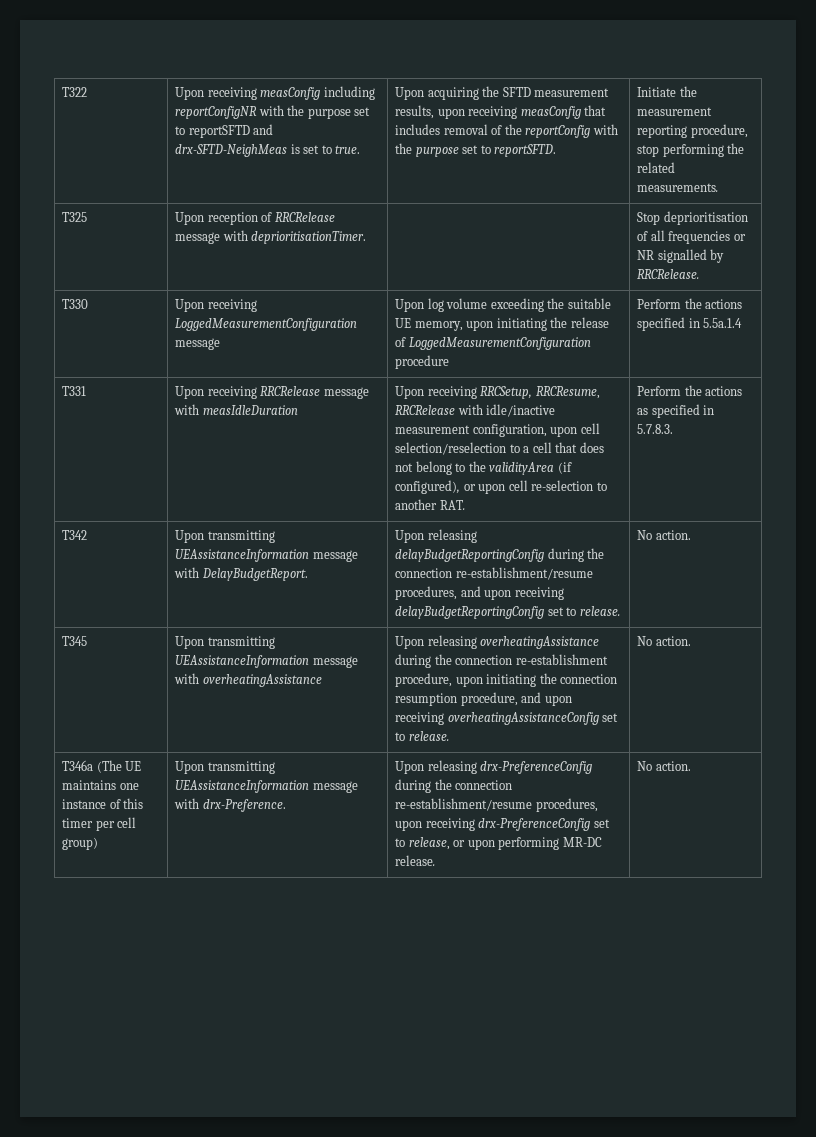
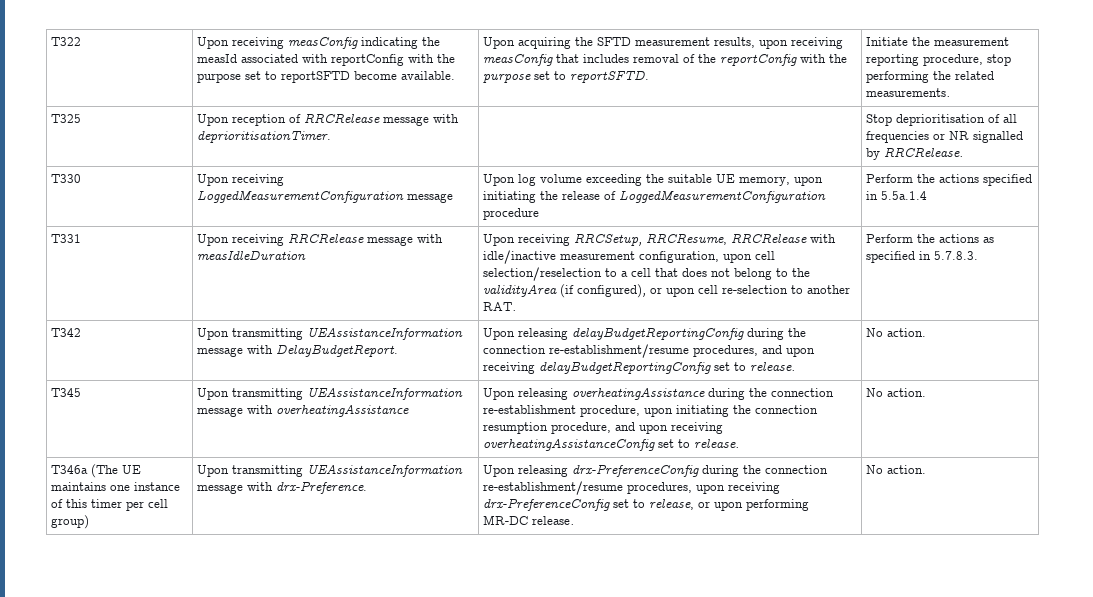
- Upon receiving measConfig including reportConfigNR with the purpose set to reportSFTD and drx-SFTD-NeighMeas is set to true.
+ Upon receiving measConfig indicating the measId associated with reportConfig with the purpose set to reportSFTD become available.

